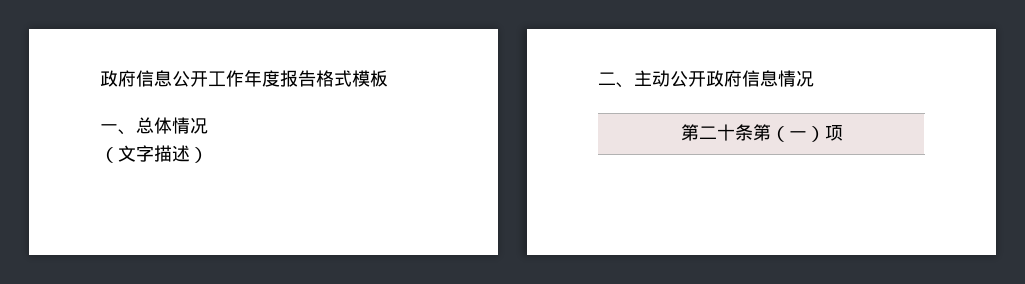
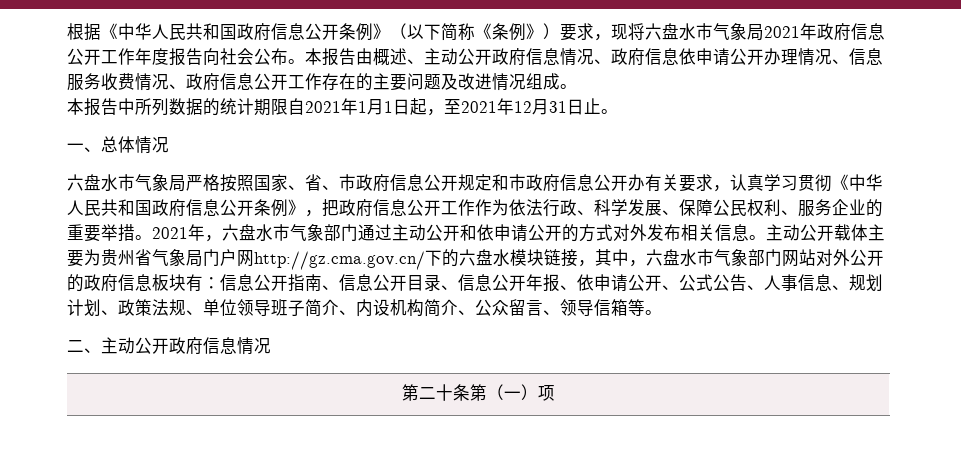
- 政府信息公开工作年度报告格式模板
+ 根据《中华人民共和国政府信息公开条例》（以下简称《条例》）要求，现将六盘水市气象局2021年政府信息公开工作年度报告向社会公布。本报告由概述、主动公开政府信息情况、政府信息依申请公开办理情况、信息服务收费情况、政府信息公开工作存在的主要问题及改进情况组成。
+ 本报告中所列数据的统计期限自2021年1月1日起，至2021年12月31日止。
  一、总体情况
- （文字描述）
+ 六盘水市气象局严格按照国家、省、市政府信息公开规定和市政府信息公开办有关要求，认真学习贯彻《中华人民共和国政府信息公开条例》，把政府信息公开工作作为依法行政、科学发展、保障公民权利、服务企业的重要举措。2021年，六盘水市气象部门通过主动公开和依申请公开的方式对外发布相关信息。主动公开载体主要为贵州省气象局门户网http://gz.cma.gov.cn/下的六盘水模块链接，其中，六盘水市气象部门网站对外公开的政府信息板块有：信息公开指南、信息公开目录、信息公开年报、依申请公开、公式公告、人事信息、规划计划、政策法规、单位领导班子简介、内设机构简介、公众留言、领导信箱等。

